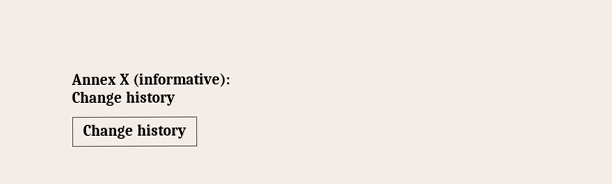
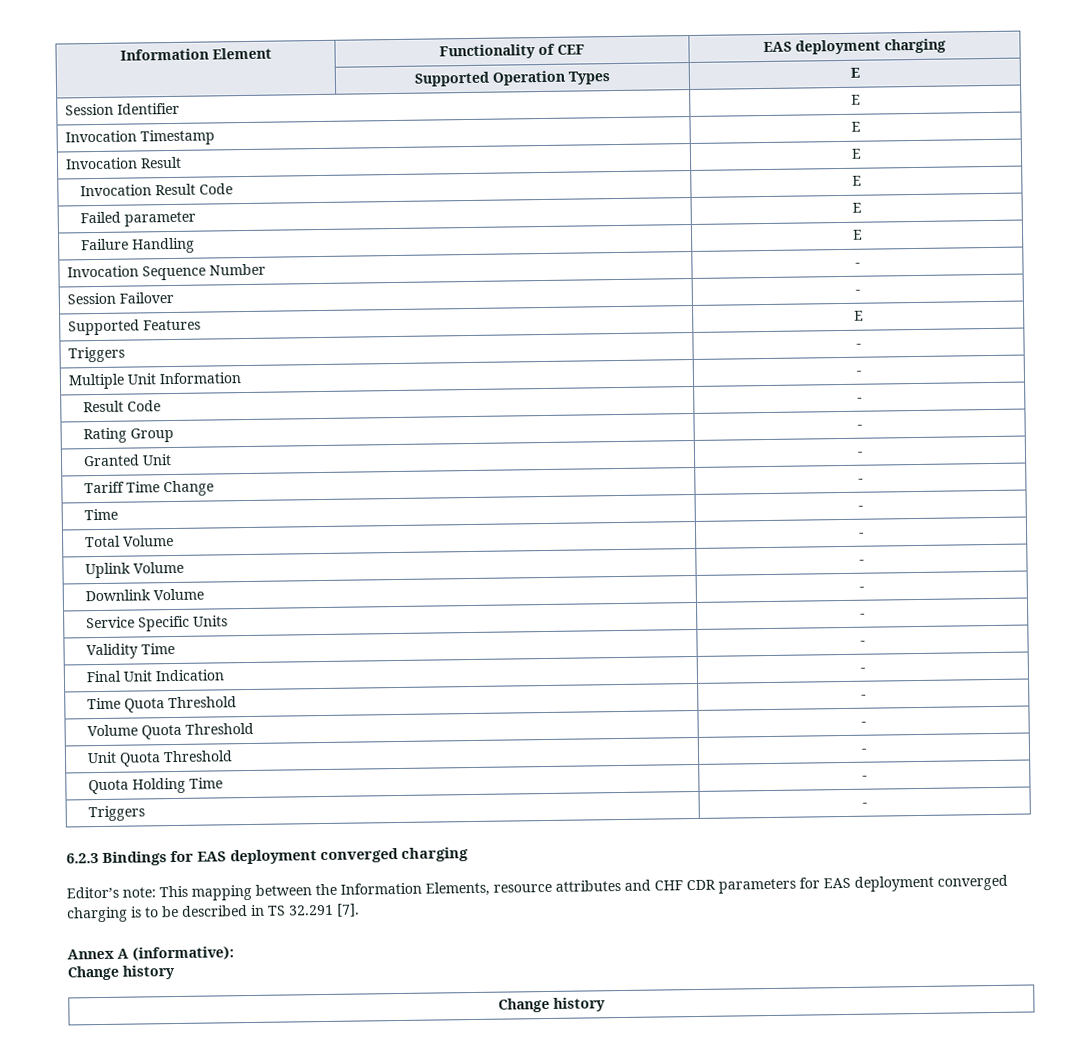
- Annex X (informative):
+ Information Element | Functionality of CEF | EAS deployment charging
+ | Supported Operation Types | E
+ Session Identifier | E
+ Invocation Timestamp | E
+ Invocation Result | E
+ Invocation Result Code | E
+ Failed parameter | E
+ Failure Handling | E
+ Invocation Sequence Number | -
+ Session Failover | -
+ Supported Features | E
+ Triggers | -
+ Multiple Unit Information | -
+ Result Code | -
+ Rating Group | -
+ Granted Unit | -
+ Tariff Time Change | -
+ Time | -
+ Total Volume | -
+ Uplink Volume | -
+ Downlink Volume | -
+ Service Specific Units | -
+ Validity Time | -
+ Final Unit Indication | -
+ Time Quota Threshold | -
+ Volume Quota Threshold | -
+ Unit Quota Threshold | -
+ Quota Holding Time | -
+ Triggers | -
+ 6.2.3 Bindings for EAS deployment converged charging
+ Editor’s note: This mapping between the Information Elements, resource attributes and CHF CDR parameters for EAS deployment converged charging is to be described in TS 32.291 [7].
+ Annex A (informative):

